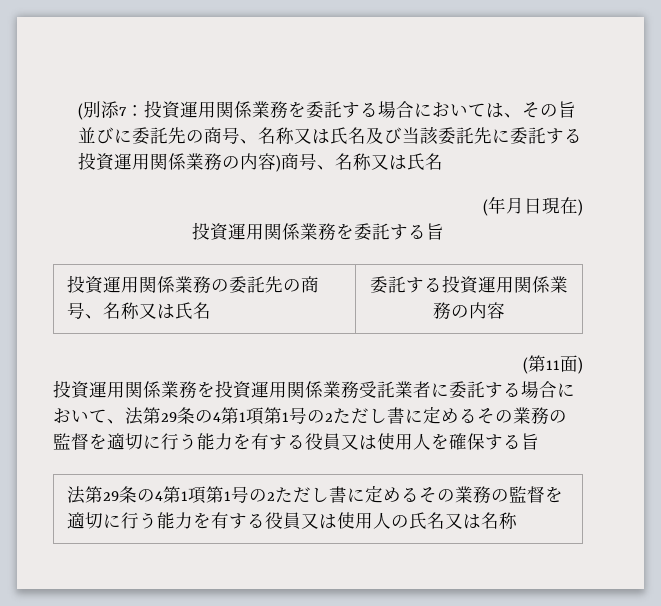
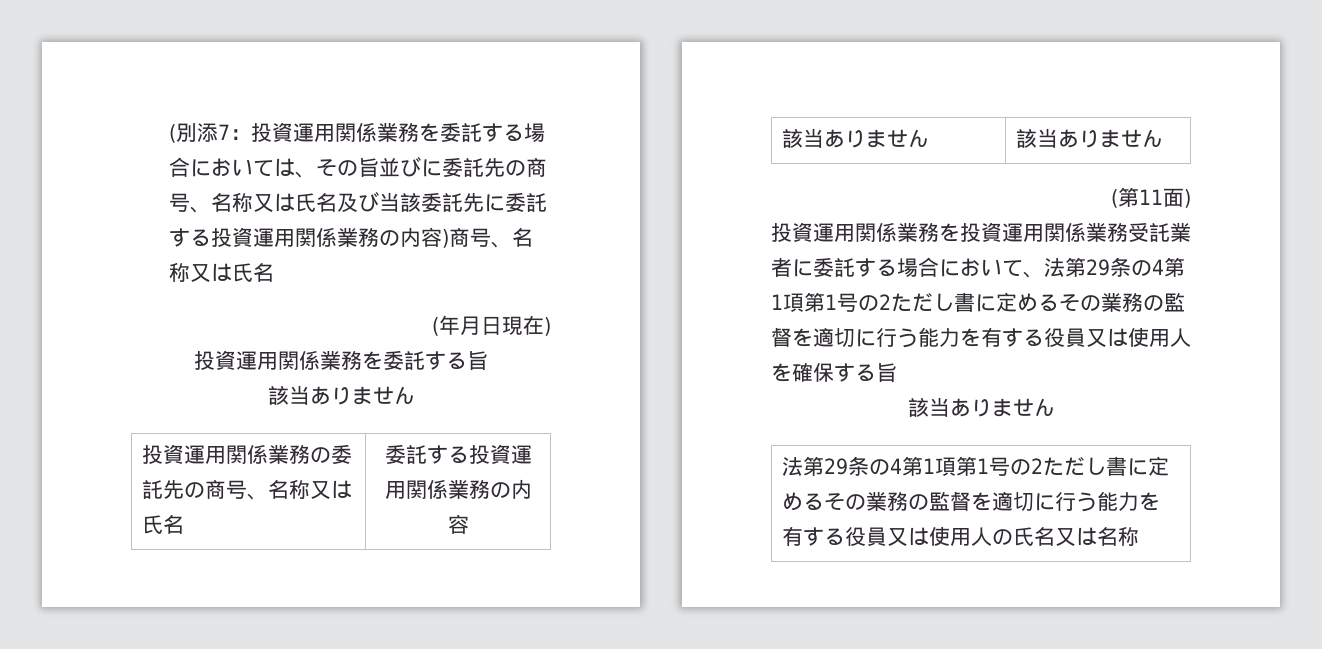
  投資運用関係業務を委託する旨
+ 該当ありません
+ 該当ありません | 該当ありません
  投資運用関係業務を投資運用関係業務受託業者に委託する場合において、法第29条の4第1項第1号の2ただし書に定めるその業務の監督を適切に行う能力を有する役員又は使用人を確保する旨
+ 該当ありません

